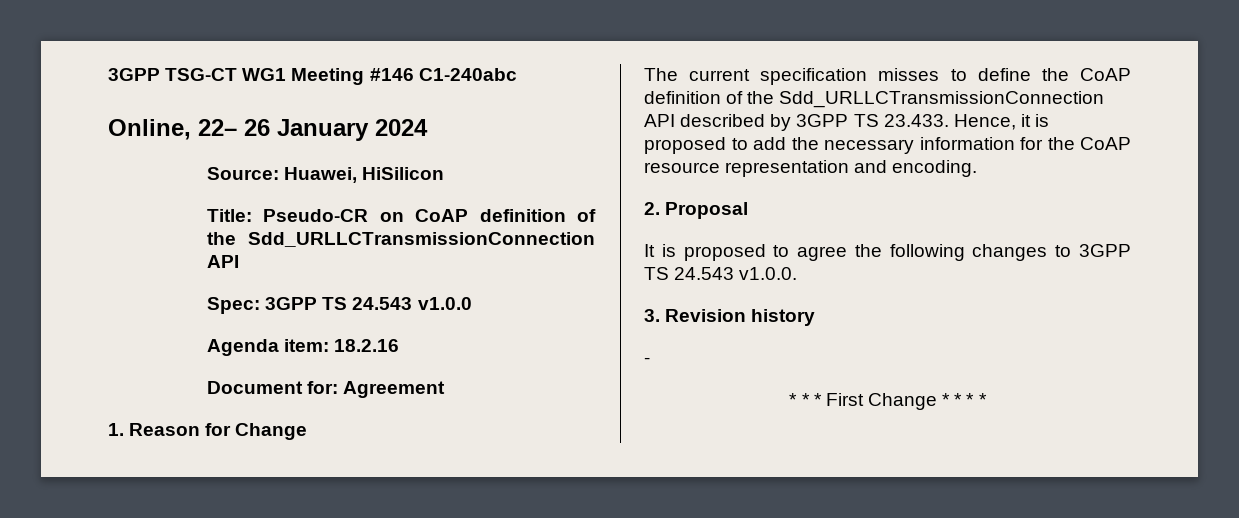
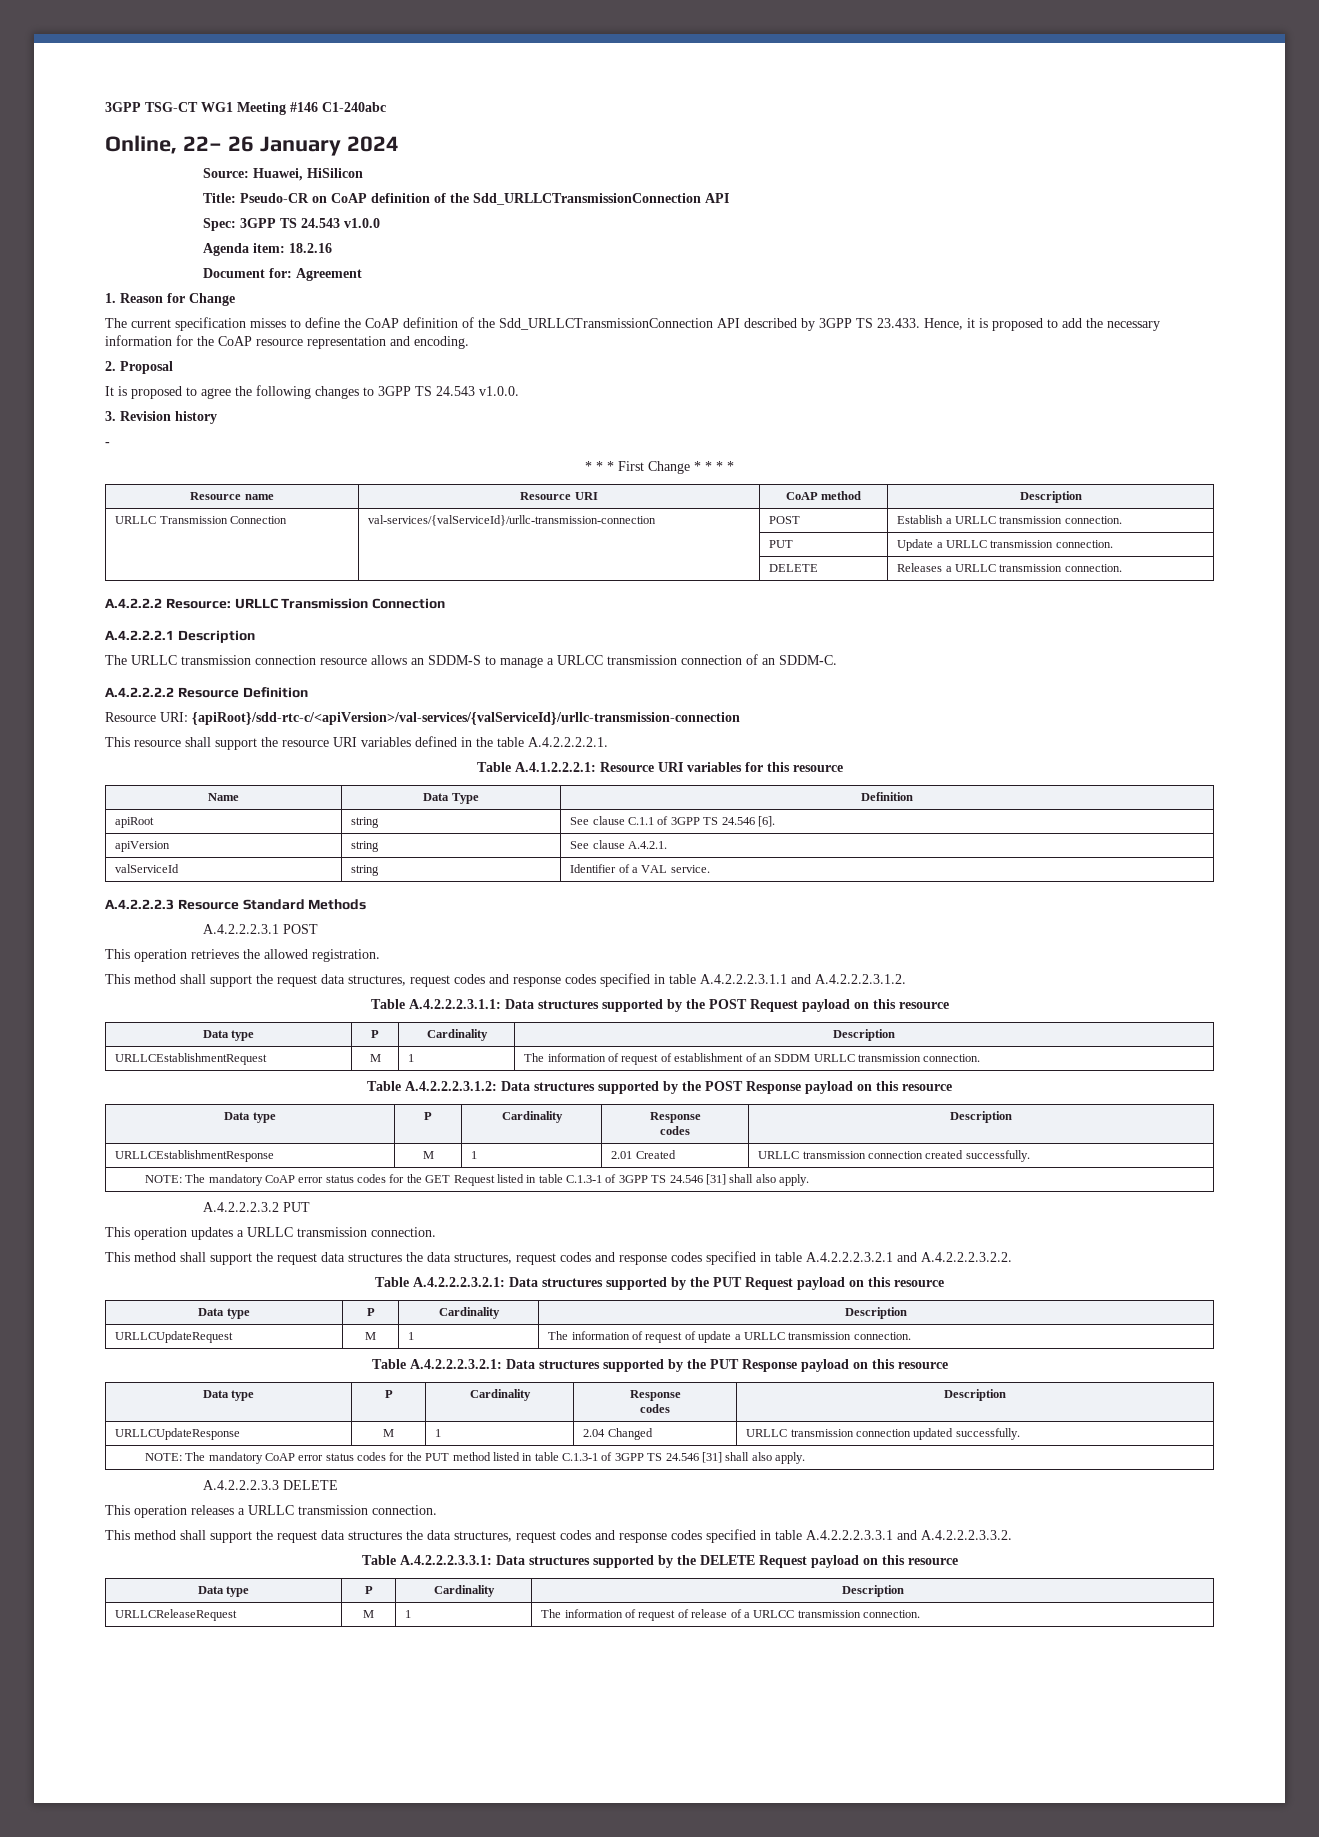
+ Resource name | Resource URI | CoAP method | Description
+ URLLC Transmission Connection | val-services/{valServiceId}/urllc-transmission-connection | POST | Establish a URLLC transmission connection.
+ | | PUT | Update a URLLC transmission connection.
+ | | DELETE | Releases a URLLC transmission connection.
+ A.4.2.2.2 Resource: URLLC Transmission Connection
+ A.4.2.2.2.1 Description
+ The URLLC transmission connection resource allows an SDDM-S to manage a URLCC transmission connection of an SDDM-C.
+ A.4.2.2.2.2 Resource Definition
+ Resource URI: {apiRoot}/sdd-rtc-c/<apiVersion>/val-services/{valServiceId}/urllc-transmission-connection
+ This resource shall support the resource URI variables defined in the table A.4.2.2.2.2.1.
+ Table A.4.1.2.2.2.1: Resource URI variables for this resource
+ Name | Data Type | Definition
+ apiRoot | string | See clause C.1.1 of 3GPP TS 24.546 [6].
+ apiVersion | string | See clause A.4.2.1.
+ valServiceId | string | Identifier of a VAL service.
+ A.4.2.2.2.3 Resource Standard Methods
+ A.4.2.2.2.3.1 POST
+ This operation retrieves the allowed registration.
+ This method shall support the request data structures, request codes and response codes specified in table A.4.2.2.2.3.1.1 and A.4.2.2.2.3.1.2.
+ Table A.4.2.2.2.3.1.1: Data structures supported by the POST Request payload on this resource
+ Data type | P | Cardinality | Description
+ URLLCEstablishmentRequest | M | 1 | The information of request of establishment of an SDDM URLLC transmission connection.
+ Table A.4.2.2.2.3.1.2: Data structures supported by the POST Response payload on this resource
+ Data type | P | Cardinality | Response
+ codes | Description
+ URLLCEstablishmentResponse | M | 1 | 2.01 Created | URLLC transmission connection created successfully.
+ NOTE: The mandatory CoAP error status codes for the GET Request listed in table C.1.3-1 of 3GPP TS 24.546 [31] shall also apply.
+ A.4.2.2.2.3.2 PUT
+ This operation updates a URLLC transmission connection.
+ This method shall support the request data structures the data structures, request codes and response codes specified in table A.4.2.2.2.3.2.1 and A.4.2.2.2.3.2.2.
+ Table A.4.2.2.2.3.2.1: Data structures supported by the PUT Request payload on this resource
+ Data type | P | Cardinality | Description
+ URLLCUpdateRequest | M | 1 | The information of request of update a URLLC transmission connection.
+ Table A.4.2.2.2.3.2.1: Data structures supported by the PUT Response payload on this resource
+ Data type | P | Cardinality | Response
+ codes | Description
+ URLLCUpdateResponse | M | 1 | 2.04 Changed | URLLC transmission connection updated successfully.
+ NOTE: The mandatory CoAP error status codes for the PUT method listed in table C.1.3-1 of 3GPP TS 24.546 [31] shall also apply.
+ A.4.2.2.2.3.3 DELETE
+ This operation releases a URLLC transmission connection.
+ This method shall support the request data structures the data structures, request codes and response codes specified in table A.4.2.2.2.3.3.1 and A.4.2.2.2.3.3.2.
+ Table A.4.2.2.2.3.3.1: Data structures supported by the DELETE Request payload on this resource
+ Data type | P | Cardinality | Description
+ URLLCReleaseRequest | M | 1 | The information of request of release of a URLCC transmission connection.

